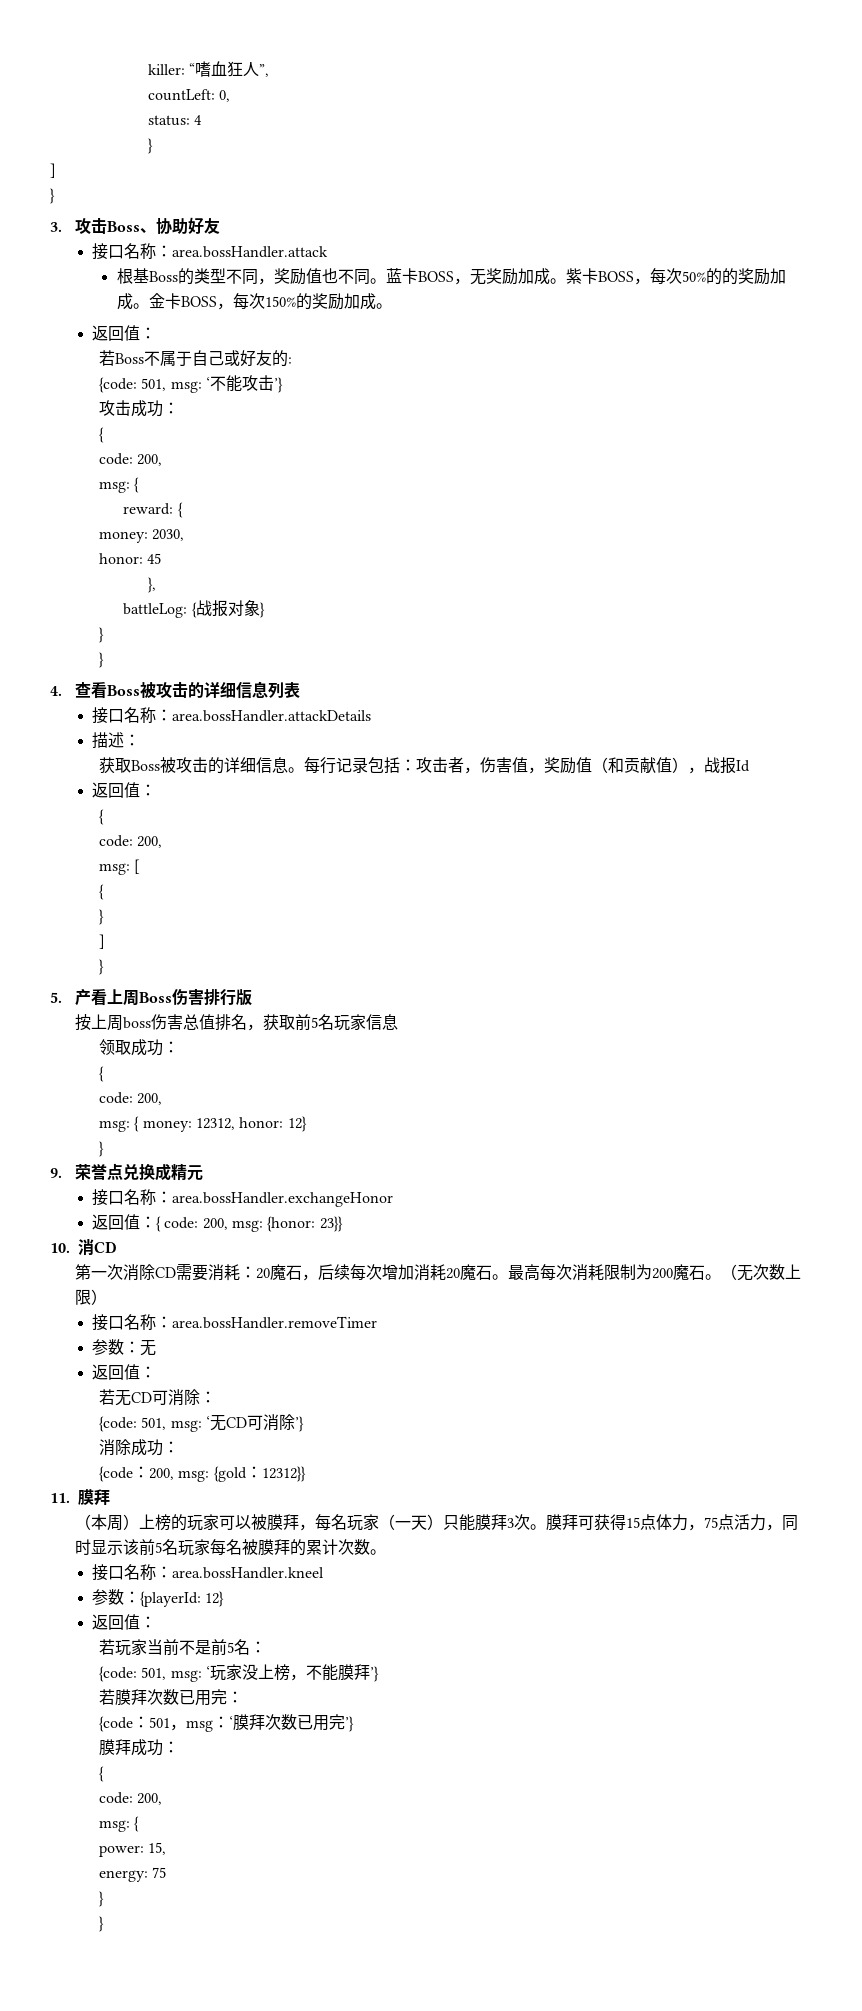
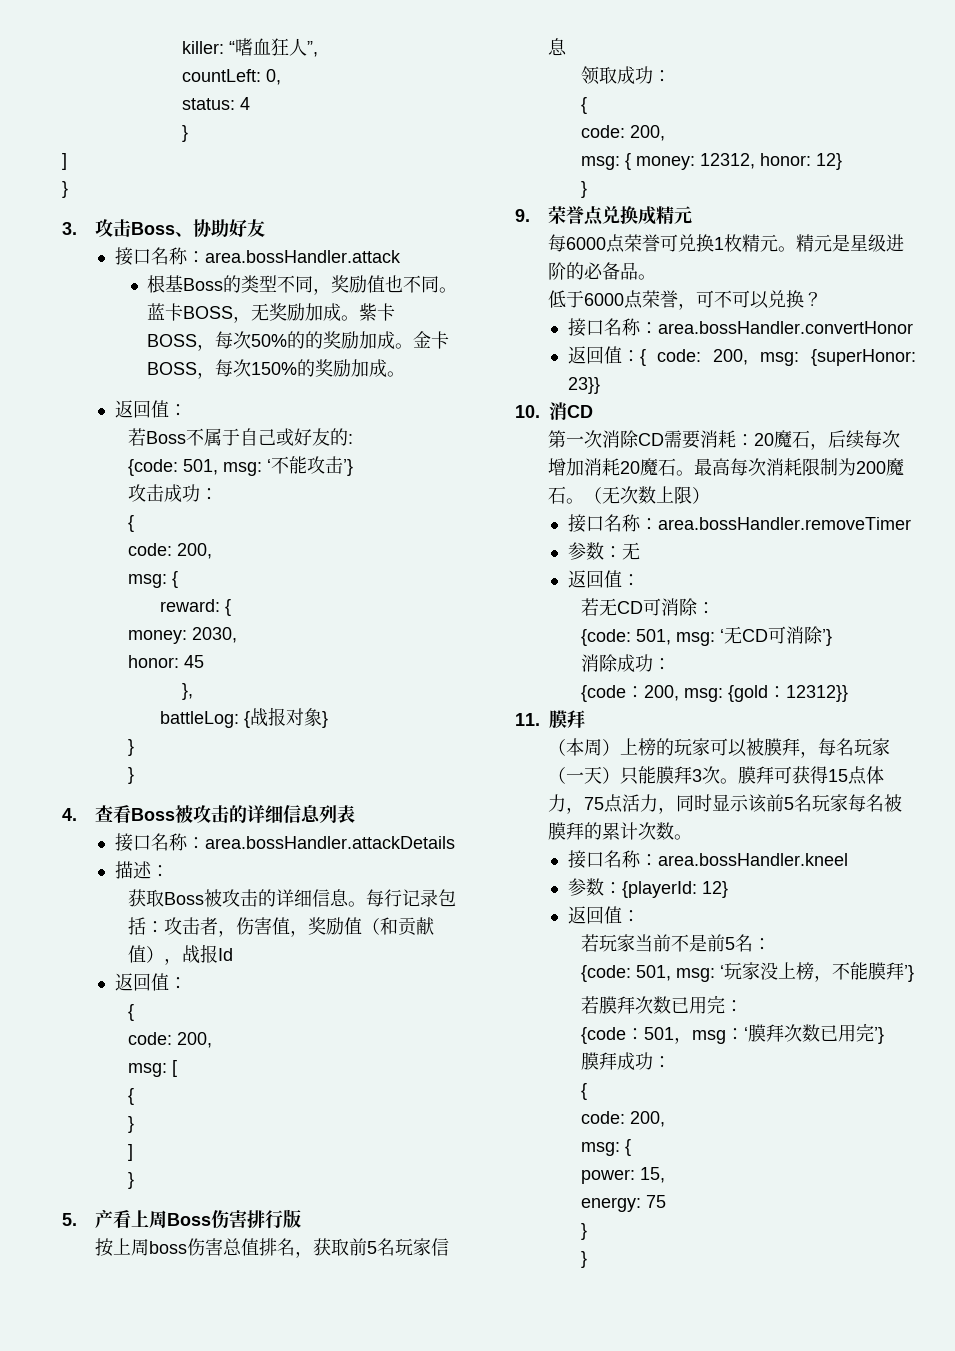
- 接口名称：area.bossHandler.exchangeHonor
+ 每6000点荣誉可兑换1枚精元。精元是星级进阶的必备品。
+ 低于6000点荣誉，可不可以兑换？
+ 接口名称：area.bossHandler.convertHonor
- 返回值：{ code: 200, msg: {honor: 23}}
+ 返回值：{ code: 200, msg: {superHonor: 23}}

